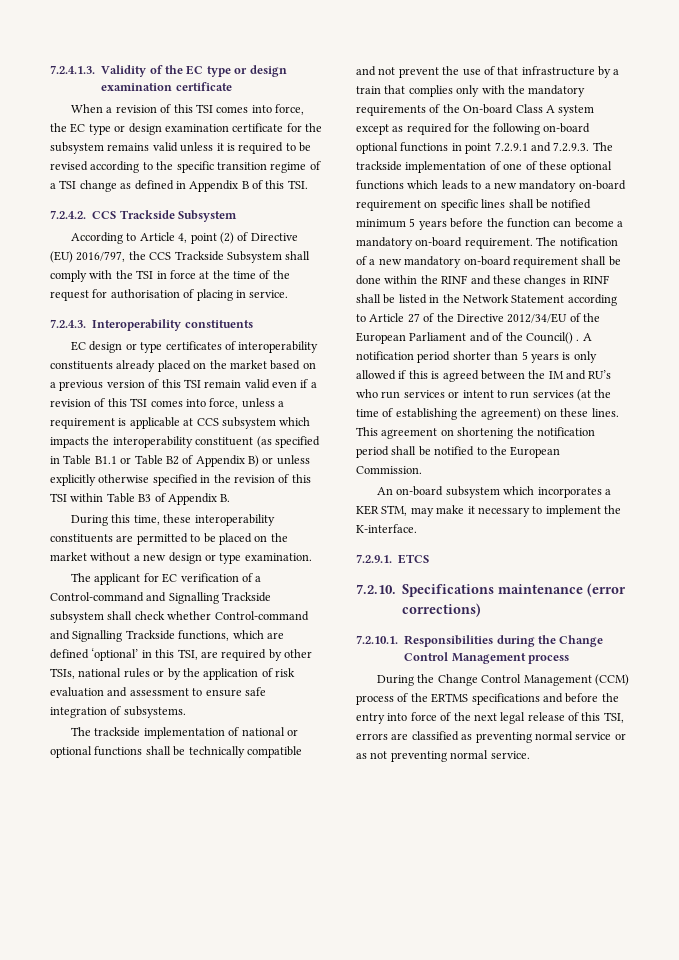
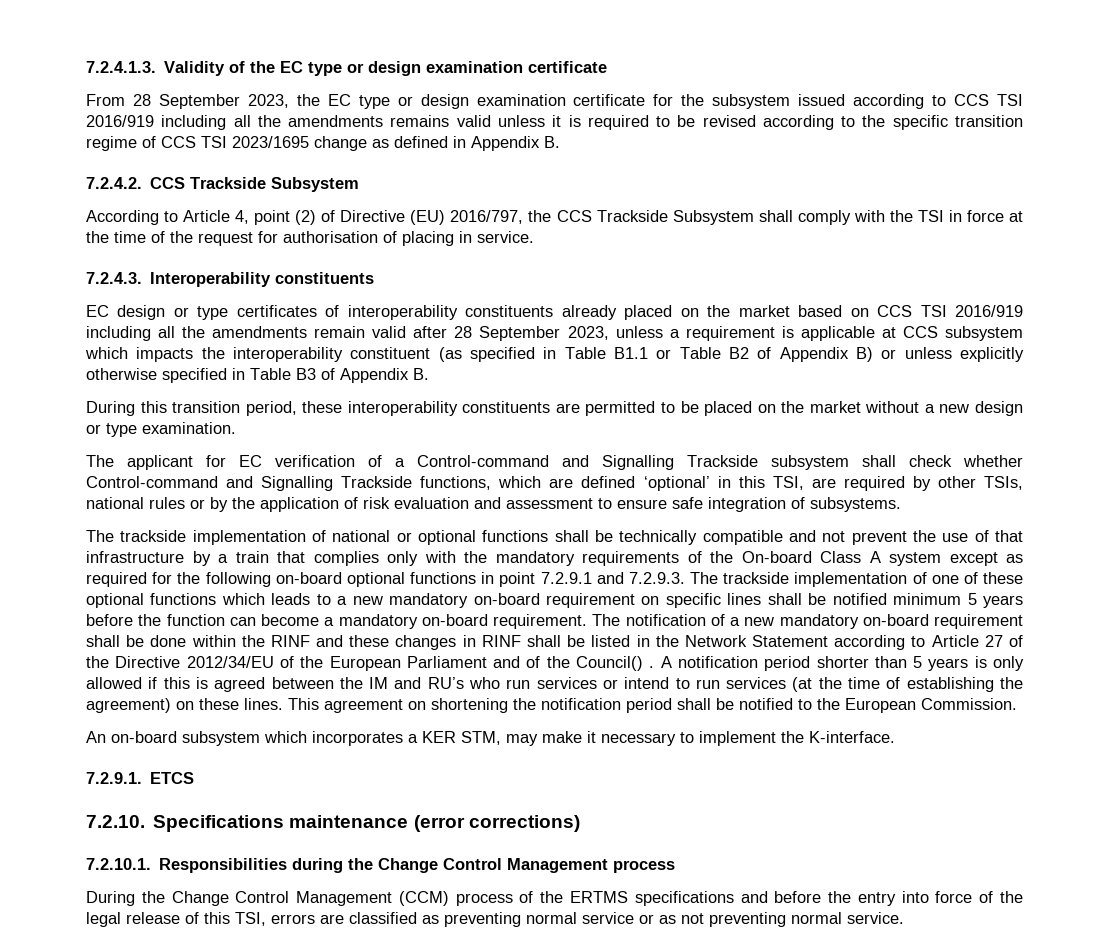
- When a revision of this TSI comes into force, the EC type or design examination certificate for the subsystem remains valid unless it is required to be revised according to the specific transition regime of a TSI change as defined in Appendix B of this TSI.
+ From 28 September 2023, the EC type or design examination certificate for the subsystem issued according to CCS TSI 2016/919 including all the amendments remains valid unless it is required to be revised according to the specific transition regime of CCS TSI 2023/1695 change as defined in Appendix B.
- EC design or type certificates of interoperability constituents already placed on the market based on a previous version of this TSI remain valid even if a revision of this TSI comes into force, unless a requirement is applicable at CCS subsystem which impacts the interoperability constituent (as specified in Table B1.1 or Table B2 of Appendix B) or unless explicitly otherwise specified in the revision of this TSI within Table B3 of Appendix B.
+ EC design or type certificates of interoperability constituents already placed on the market based on CCS TSI 2016/919 including all the amendments remain valid after 28 September 2023, unless a requirement is applicable at CCS subsystem which impacts the interoperability constituent (as specified in Table B1.1 or Table B2 of Appendix B) or unless explicitly otherwise specified in Table B3 of Appendix B.
- During this time, these interoperability constituents are permitted to be placed on the market without a new design or type examination.
+ During this transition period, these interoperability constituents are permitted to be placed on the market without a new design or type examination.
- A notification period shorter than 5 years is only allowed if this is agreed between the IM and RU’s who run services or intent to run services (at the time of establishing the agreement) on these lines.
+ A notification period shorter than 5 years is only allowed if this is agreed between the IM and RU’s who run services or intend to run services (at the time of establishing the agreement) on these lines.
- During the Change Control Management (CCM) process of the ERTMS specifications and before the entry into force of the next legal release of this TSI, errors are classified as preventing normal service or as not preventing normal service.
+ During the Change Control Management (CCM) process of the ERTMS specifications and before the entry into force of the legal release of this TSI, errors are classified as preventing normal service or as not preventing normal service.

